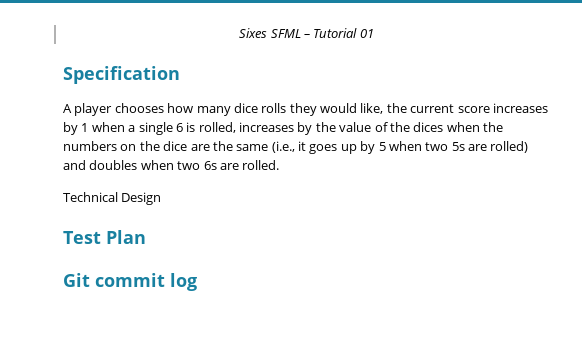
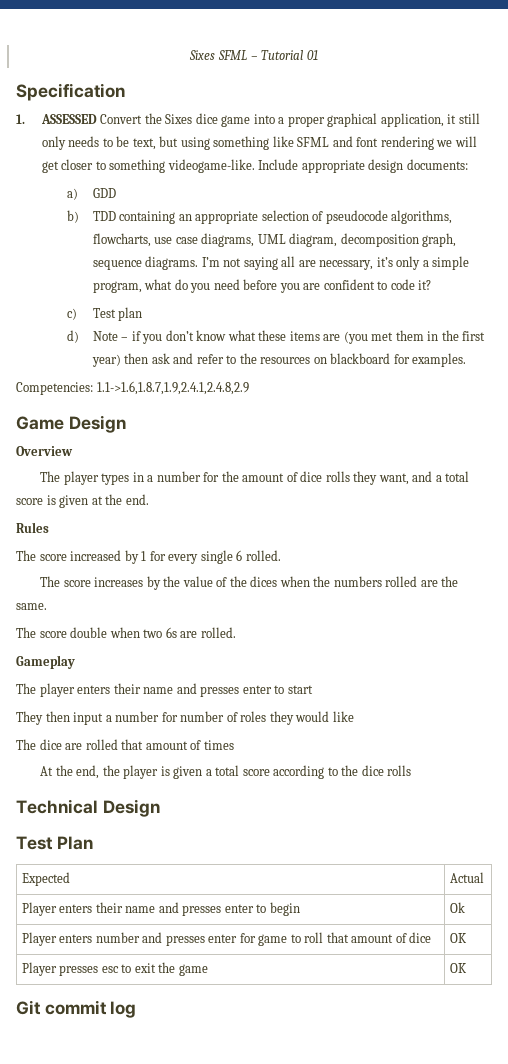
- A player chooses how many dice rolls they would like, the current score increases by 1 when a single 6 is rolled, increases by the value of the dices when the numbers on the dice are the same (i.e., it goes up by 5 when two 5s are rolled) and doubles when two 6s are rolled.
+ 1. ASSESSED Convert the Sixes dice game into a proper graphical application, it still only needs to be text, but using something like SFML and font rendering we will get closer to something videogame-like. Include appropriate design documents:
+ a) GDD
+ b) TDD containing an appropriate selection of pseudocode algorithms, flowcharts, use case diagrams, UML diagram, decomposition graph, sequence diagrams. I’m not saying all are necessary, it’s only a simple program, what do you need before you are confident to code it?
+ c) Test plan
+ d) Note – if you don’t know what these items are (you met them in the first year) then ask and refer to the resources on blackboard for examples.
+ Competencies: 1.1->1.6,1.8.7,1.9,2.4.1,2.4.8,2.9
+ Game Design
+ Overview
+ The player types in a number for the amount of dice rolls they want, and a total score is given at the end.
+ Rules
+ The score increased by 1 for every single 6 rolled.
+ The score increases by the value of the dices when the numbers rolled are the same.
+ The score double when two 6s are rolled.
+ Gameplay
+ The player enters their name and presses enter to start
+ They then input a number for number of roles they would like
+ The dice are rolled that amount of times
+ At the end, the player is given a total score according to the dice rolls
  Technical Design
  Test Plan
+ Expected | Actual
+ Player enters their name and presses enter to begin | Ok
+ Player enters number and presses enter for game to roll that amount of dice | OK
+ Player presses esc to exit the game | OK

